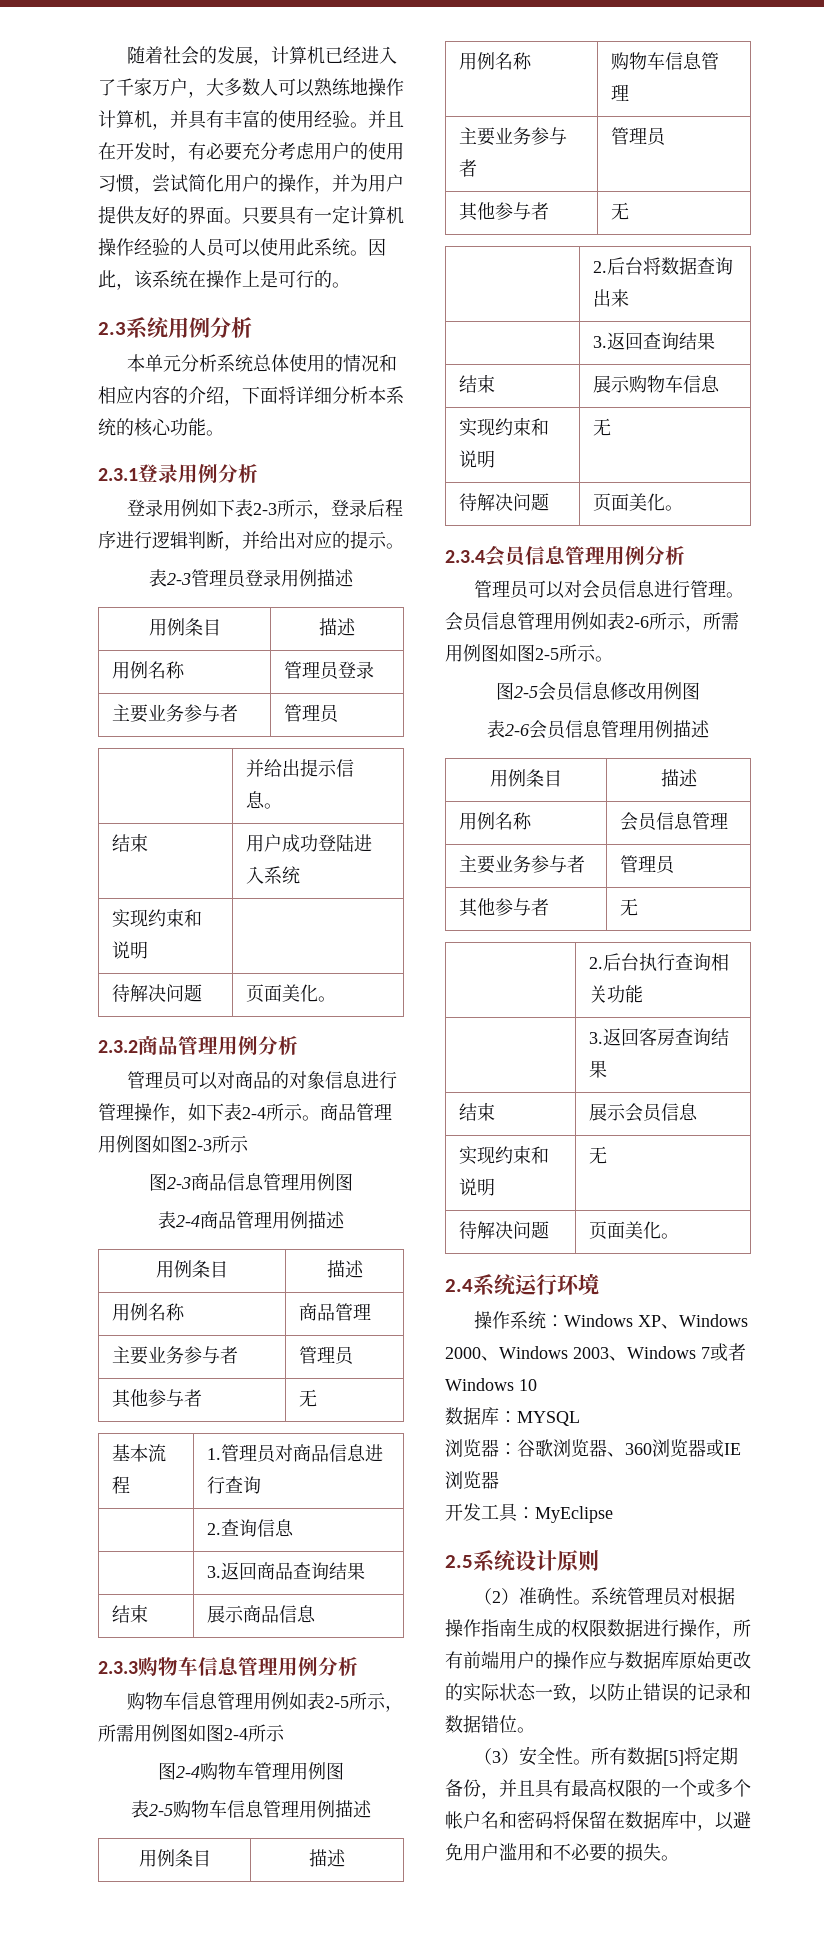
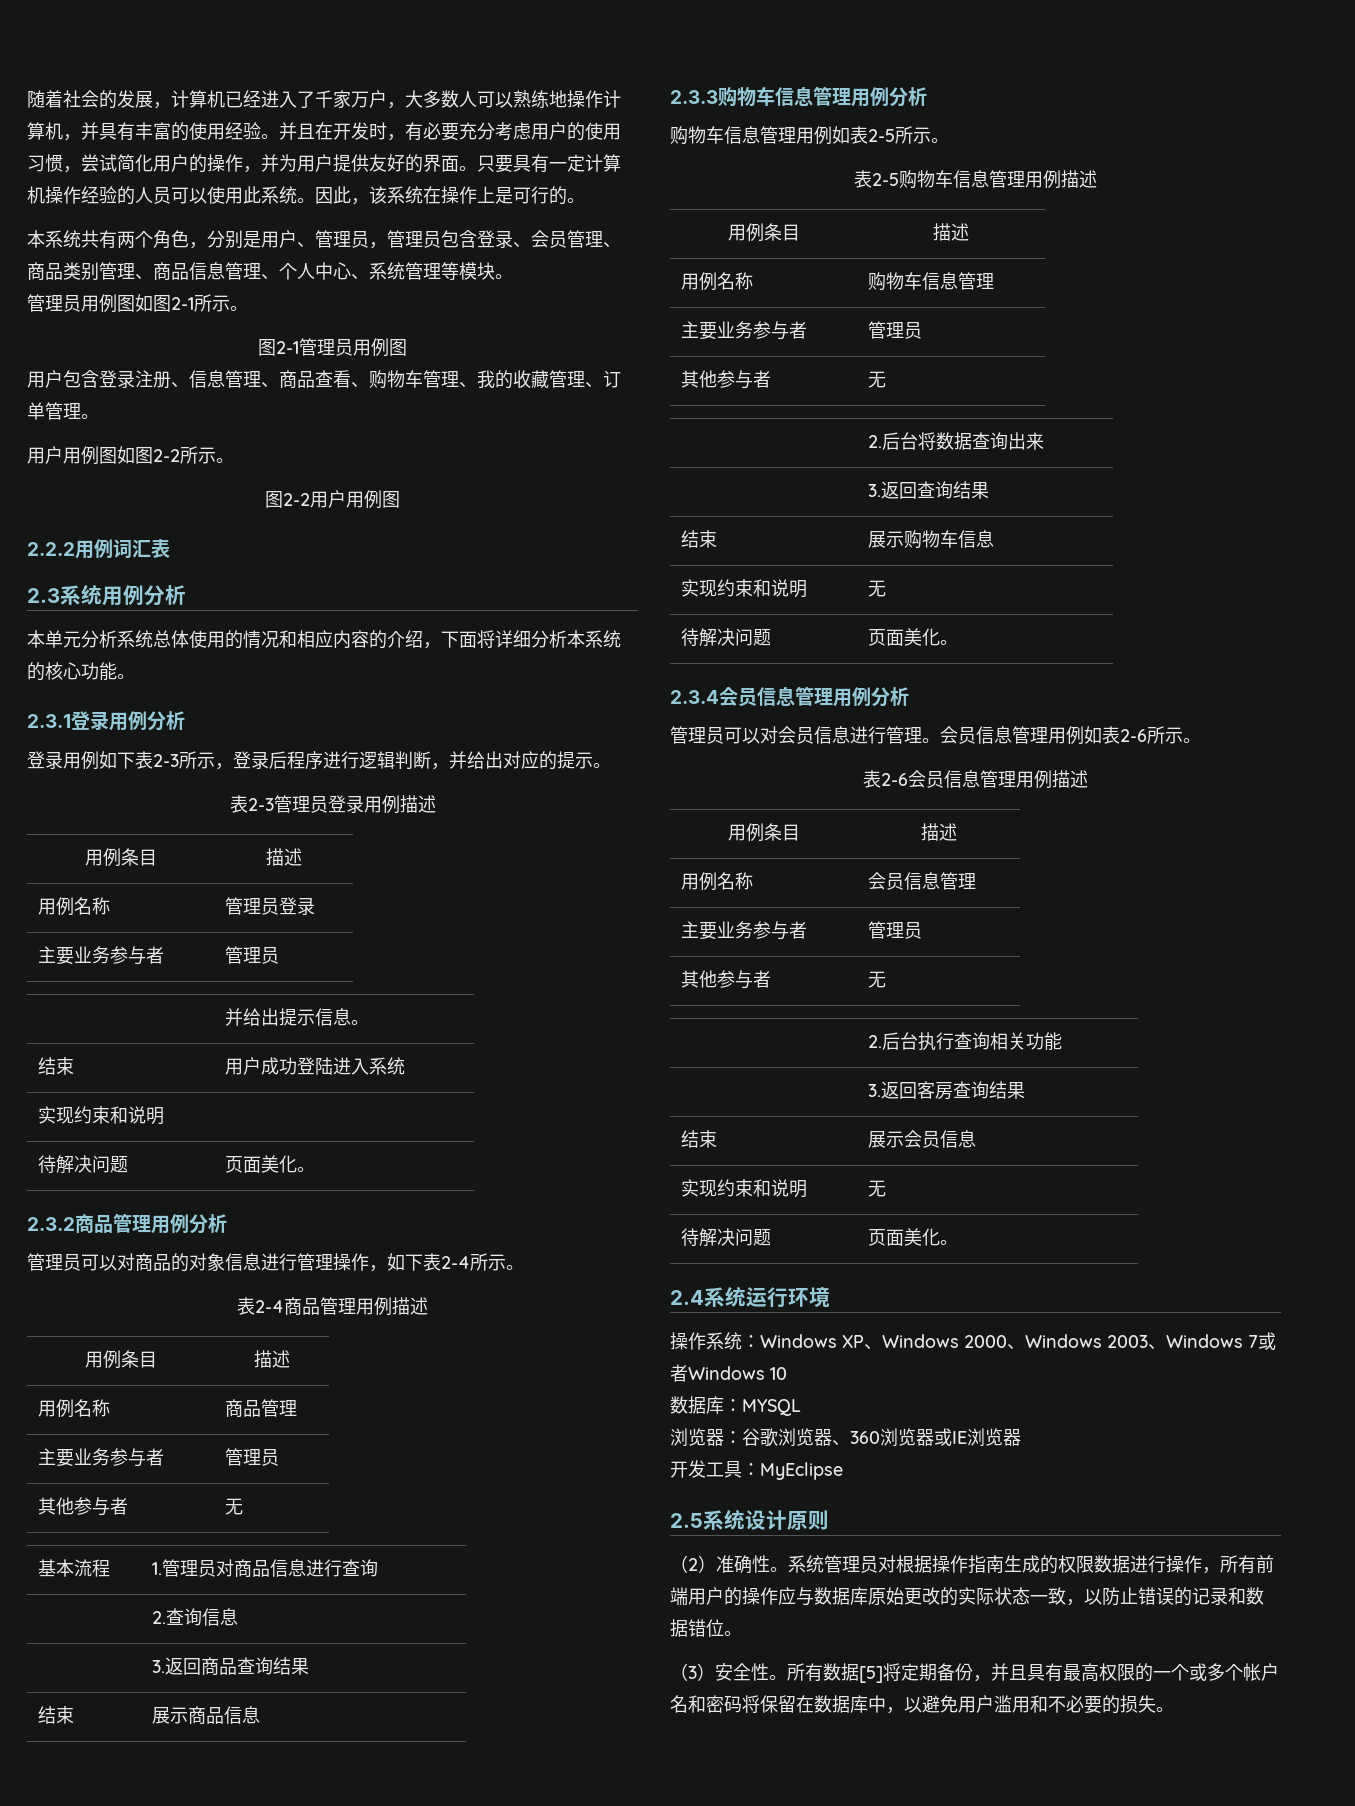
+ 本系统共有两个角色，分别是用户、管理员，管理员包含登录、会员管理、商品类别管理、商品信息管理、个人中心、系统管理等模块。
+ 管理员用例图如图2-1所示。
+ 图2-1管理员用例图
+ 用户包含登录注册、信息管理、商品查看、购物车管理、我的收藏管理、订单管理。
+ 用户用例图如图2-2所示。
+ 图2-2用户用例图
+ 2.2.2用例词汇表
- 商品管理用例图如图2-3所示
- 图2-3商品信息管理用例图
- 购物车信息管理用例如表2-5所示，所需用例图如图2-4所示
- 图2-4购物车管理用例图
+ 购物车信息管理用例如表2-5所示。
- 会员信息管理用例如表2-6所示，所需用例图如图2-5所示。
- 图2-5会员信息修改用例图
+ 会员信息管理用例如表2-6所示。

